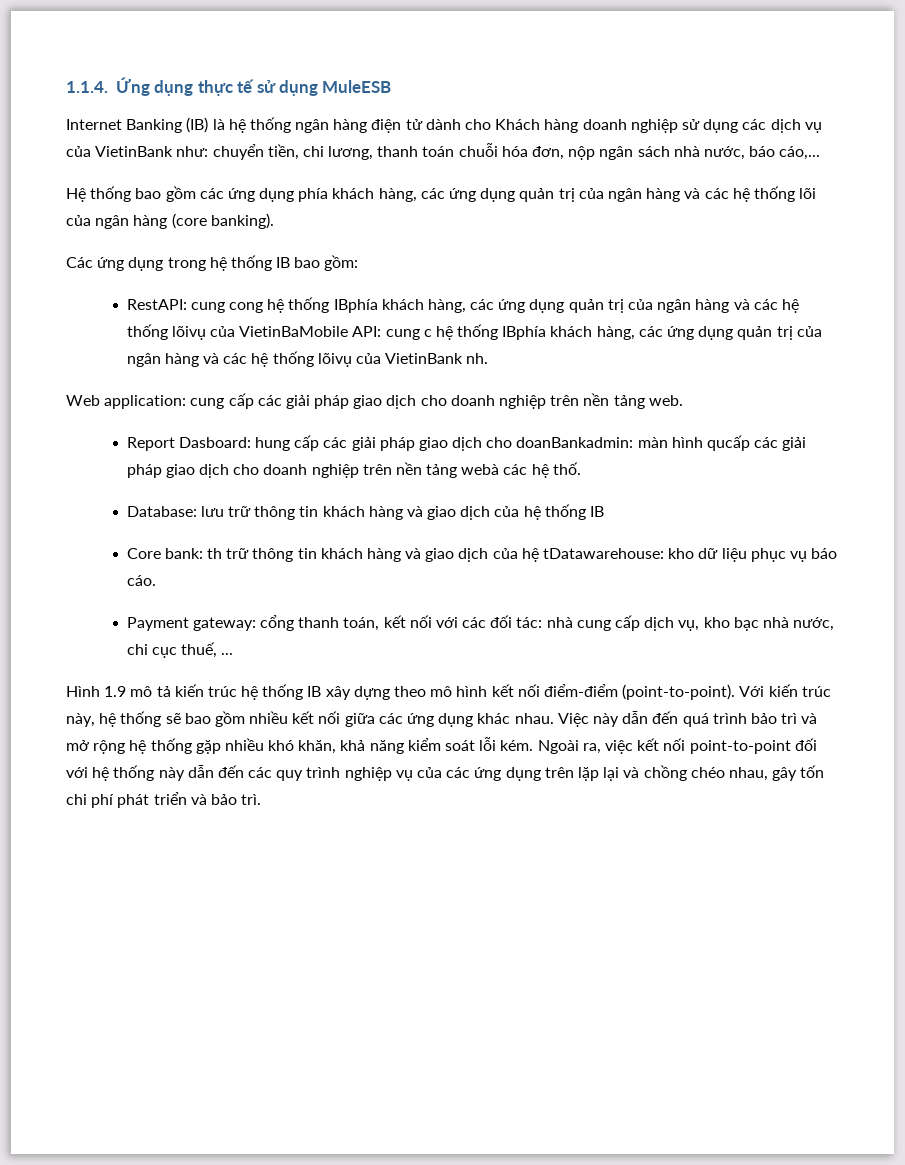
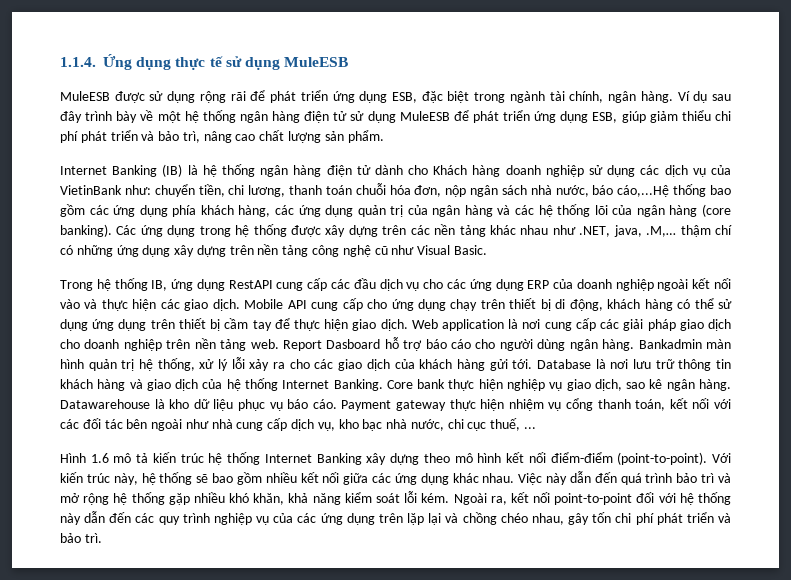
+ MuleESB được sử dụng rộng rãi để phát triển ứng dụng ESB, đặc biệt trong ngành tài chính, ngân hàng. Ví dụ sau đây trình bày về một hệ thống ngân hàng điện tử sử dụng MuleESB để phát triển ứng dụng ESB, giúp giảm thiểu chi phí phát triển và bảo trì, nâng cao chất lượng sản phẩm.
- chuyển tiền, chi lương, thanh toán chuỗi hóa đơn, nộp ngân sách nhà nước, báo cáo,...
- Hệ thống bao gồm các ứng dụng phía khách hàng, các ứng dụng quản trị của ngân hàng và các hệ thống lõi của ngân hàng (core banking).
- Các ứng dụng trong hệ thống IB bao gồm:
- RestAPI: cung cong hệ thống IBphía khách hàng, các ứng dụng quản trị của ngân hàng và các hệ thống lõivụ của VietinBaMobile API: cung c hệ thống IBphía khách hàng, các ứng dụng quản trị của ngân hàng và các hệ thống lõivụ của VietinBank nh.
- Web application: cung cấp các giải pháp giao dịch cho doanh nghiệp trên nền tảng web.
- Report Dasboard: hung cấp các giải pháp giao dịch cho doanBankadmin: màn hình qucấp các giải pháp giao dịch cho doanh nghiệp trên nền tảng webà các hệ thố.
- Database: lưu trữ thông tin khách hàng và giao dịch của hệ thống IB
- Core bank: th trữ thông tin khách hàng và giao dịch của hệ tDatawarehouse: kho dữ liệu phục vụ báo cáo.
- Payment gateway: cổng thanh toán, kết nối với các đối tác: nhà cung cấp dịch vụ, kho bạc nhà nước, chi cục thuế, ...
+ chuyển tiền, chi lương, thanh toán chuỗi hóa đơn, nộp ngân sách nhà nước, báo cáo,...Hệ thống bao gồm các ứng dụng phía khách hàng, các ứng dụng quản trị của ngân hàng và các hệ thống lõi của ngân hàng (core banking). Các ứng dụng trong hệ thống được xây dựng trên các nền tảng khác nhau như .NET, java, .M,… thậm chí có những ứng dụng xây dựng trên nền tảng công nghệ cũ như Visual Basic.
+ Trong hệ thống IB, ứng dụng RestAPI cung cấp các đầu dịch vụ cho các ứng dụng ERP của doanh nghiệp ngoài kết nối vào và thực hiện các giao dịch. Mobile API cung cấp cho ứng dụng chạy trên thiết bị di động, khách hàng có thể sử dụng ứng dụng trên thiết bị cầm tay để thực hiện giao dịch. Web application là nơi cung cấp các giải pháp giao dịch cho doanh nghiệp trên nền tảng web. Report Dasboard hỗ trợ báo cáo cho người dùng ngân hàng. Bankadmin màn hình quản trị hệ thống, xử lý lỗi xảy ra cho các giao dịch của khách hàng gửi tới. Database là nơi lưu trữ thông tin khách hàng và giao dịch của hệ thống Internet Banking. Core bank thực hiện nghiệp vụ giao dịch, sao kê ngân hàng. Datawarehouse là kho dữ liệu phục vụ báo cáo. Payment gateway thực hiện nhiệm vụ cổng thanh toán, kết nối với các đối tác bên ngoài như nhà cung cấp dịch vụ, kho bạc nhà nước, chi cục thuế, ...
- Hình 1.9 mô tả kiến trúc hệ thống IB xây dựng theo mô hình kết nối điểm-điểm (point-to-point).
+ Hình 1.6 mô tả kiến trúc hệ thống Internet Banking xây dựng theo mô hình kết nối điểm-điểm (point-to-point).
- Ngoài ra, việc kết nối point-to-point đối với hệ thống này dẫn đến các quy trình nghiệp vụ của các ứng dụng trên lặp lại và chồng chéo nhau, gây tốn chi phí phát triển và bảo trì.
+ Ngoài ra, kết nối point-to-point đối với hệ thống này dẫn đến các quy trình nghiệp vụ của các ứng dụng trên lặp lại và chồng chéo nhau, gây tốn chi phí phát triển và bảo trì.

